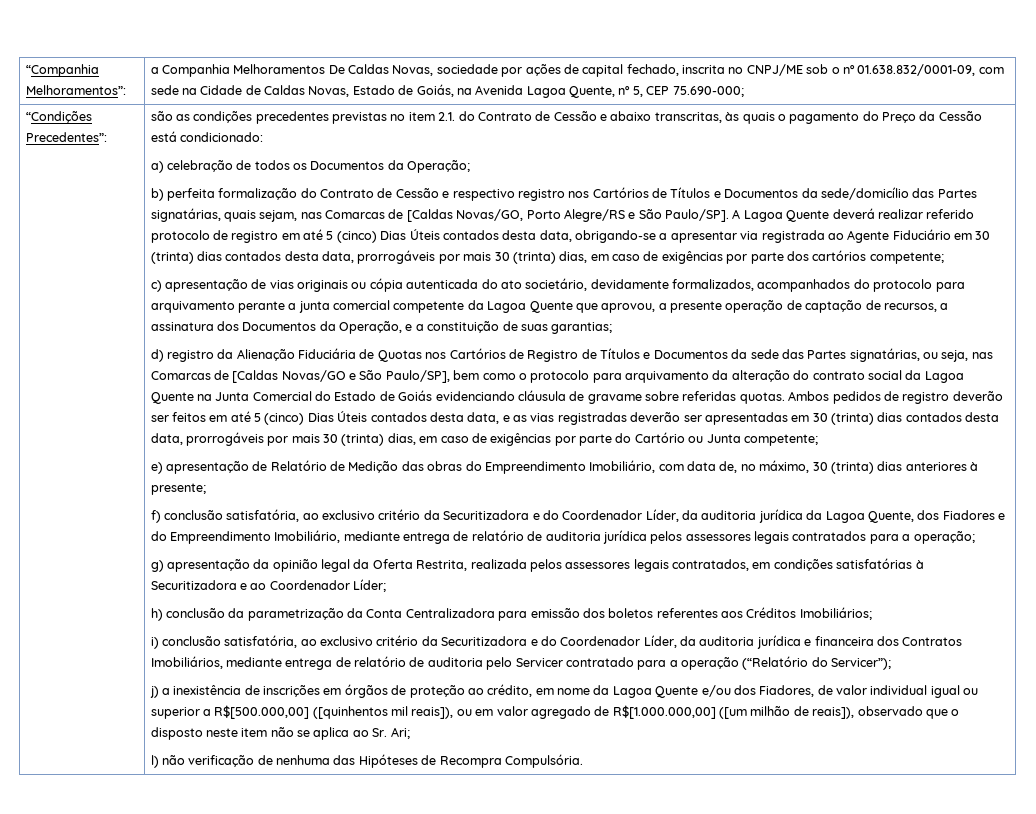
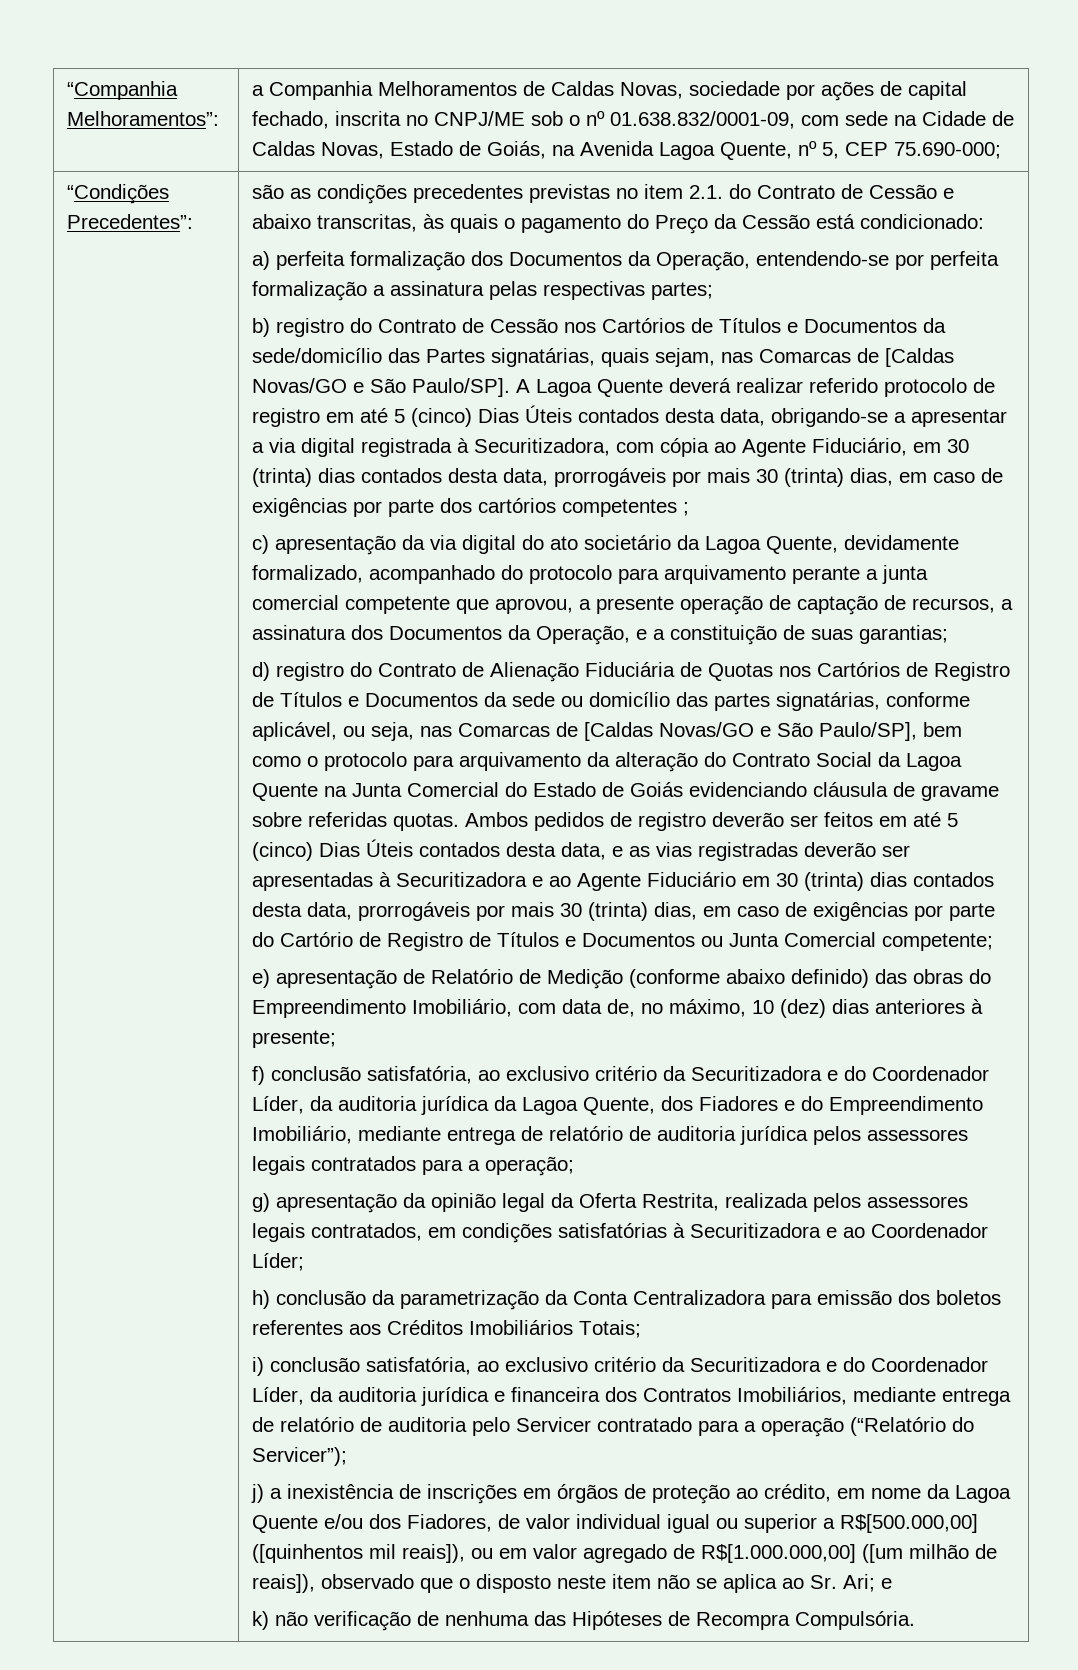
- “Companhia Melhoramentos”: | a Companhia Melhoramentos De Caldas Novas, sociedade por ações de capital fechado, inscrita no CNPJ/ME sob o nº 01.638.832/0001-09, com sede na Cidade de Caldas Novas, Estado de Goiás, na Avenida Lagoa Quente, nº 5, CEP 75.690-000;
+ “Companhia Melhoramentos”: | a Companhia Melhoramentos de Caldas Novas, sociedade por ações de capital fechado, inscrita no CNPJ/ME sob o nº 01.638.832/0001-09, com sede na Cidade de Caldas Novas, Estado de Goiás, na Avenida Lagoa Quente, nº 5, CEP 75.690-000;
- a) celebração de todos os Documentos da Operação;
+ a) perfeita formalização dos Documentos da Operação, entendendo-se por perfeita formalização a assinatura pelas respectivas partes;
- b) perfeita formalização do Contrato de Cessão e respectivo registro nos Cartórios de Títulos e Documentos da sede/domicílio das Partes signatárias, quais sejam, nas Comarcas de [Caldas Novas/GO, Porto Alegre/RS e São Paulo/SP].
+ b) registro do Contrato de Cessão nos Cartórios de Títulos e Documentos da sede/domicílio das Partes signatárias, quais sejam, nas Comarcas de [Caldas Novas/GO e São Paulo/SP].
- A Lagoa Quente deverá realizar referido protocolo de registro em até 5 (cinco) Dias Úteis contados desta data, obrigando-se a apresentar via registrada ao Agente Fiduciário em 30 (trinta) dias contados desta data, prorrogáveis por mais 30 (trinta) dias, em caso de exigências por parte dos cartórios competente;
+ A Lagoa Quente deverá realizar referido protocolo de registro em até 5 (cinco) Dias Úteis contados desta data, obrigando-se a apresentar a via digital registrada à Securitizadora, com cópia ao Agente Fiduciário, em 30 (trinta) dias contados desta data, prorrogáveis por mais 30 (trinta) dias, em caso de exigências por parte dos cartórios competentes ;
- c) apresentação de vias originais ou cópia autenticada do ato societário, devidamente formalizados, acompanhados do protocolo para arquivamento perante a junta comercial competente da Lagoa Quente que aprovou, a presente operação de captação de recursos, a assinatura dos Documentos da Operação, e a constituição de suas garantias;
+ c) apresentação da via digital do ato societário da Lagoa Quente, devidamente formalizado, acompanhado do protocolo para arquivamento perante a junta comercial competente que aprovou, a presente operação de captação de recursos, a assinatura dos Documentos da Operação, e a constituição de suas garantias;
- d) registro da Alienação Fiduciária de Quotas nos Cartórios de Registro de Títulos e Documentos da sede das Partes signatárias, ou seja, nas Comarcas de [Caldas Novas/GO e São Paulo/SP], bem como o protocolo para arquivamento da alteração do contrato social da Lagoa Quente na Junta Comercial do Estado de Goiás evidenciando cláusula de gravame sobre referidas quotas.
+ d) registro do Contrato de Alienação Fiduciária de Quotas nos Cartórios de Registro de Títulos e Documentos da sede ou domicílio das partes signatárias, conforme aplicável, ou seja, nas Comarcas de [Caldas Novas/GO e São Paulo/SP], bem como o protocolo para arquivamento da alteração do Contrato Social da Lagoa Quente na Junta Comercial do Estado de Goiás evidenciando cláusula de gravame sobre referidas quotas.
- Ambos pedidos de registro deverão ser feitos em até 5 (cinco) Dias Úteis contados desta data, e as vias registradas deverão ser apresentadas em 30 (trinta) dias contados desta data, prorrogáveis por mais 30 (trinta) dias, em caso de exigências por parte do Cartório ou Junta competente;
+ Ambos pedidos de registro deverão ser feitos em até 5 (cinco) Dias Úteis contados desta data, e as vias registradas deverão ser apresentadas à Securitizadora e ao Agente Fiduciário em 30 (trinta) dias contados desta data, prorrogáveis por mais 30 (trinta) dias, em caso de exigências por parte do Cartório de Registro de Títulos e Documentos ou Junta Comercial competente;
- e) apresentação de Relatório de Medição das obras do Empreendimento Imobiliário, com data de, no máximo, 30 (trinta) dias anteriores à presente;
+ e) apresentação de Relatório de Medição (conforme abaixo definido) das obras do Empreendimento Imobiliário, com data de, no máximo, 10 (dez) dias anteriores à presente;
- h) conclusão da parametrização da Conta Centralizadora para emissão dos boletos referentes aos Créditos Imobiliários;
+ h) conclusão da parametrização da Conta Centralizadora para emissão dos boletos referentes aos Créditos Imobiliários Totais;
- j) a inexistência de inscrições em órgãos de proteção ao crédito, em nome da Lagoa Quente e/ou dos Fiadores, de valor individual igual ou superior a R$[500.000,00] ([quinhentos mil reais]), ou em valor agregado de R$[1.000.000,00] ([um milhão de reais]), observado que o disposto neste item não se aplica ao Sr. Ari;
- l) não verificação de nenhuma das Hipóteses de Recompra Compulsória.
+ j) a inexistência de inscrições em órgãos de proteção ao crédito, em nome da Lagoa Quente e/ou dos Fiadores, de valor individual igual ou superior a R$[500.000,00] ([quinhentos mil reais]), ou em valor agregado de R$[1.000.000,00] ([um milhão de reais]), observado que o disposto neste item não se aplica ao Sr. Ari; e
+ k) não verificação de nenhuma das Hipóteses de Recompra Compulsória.

